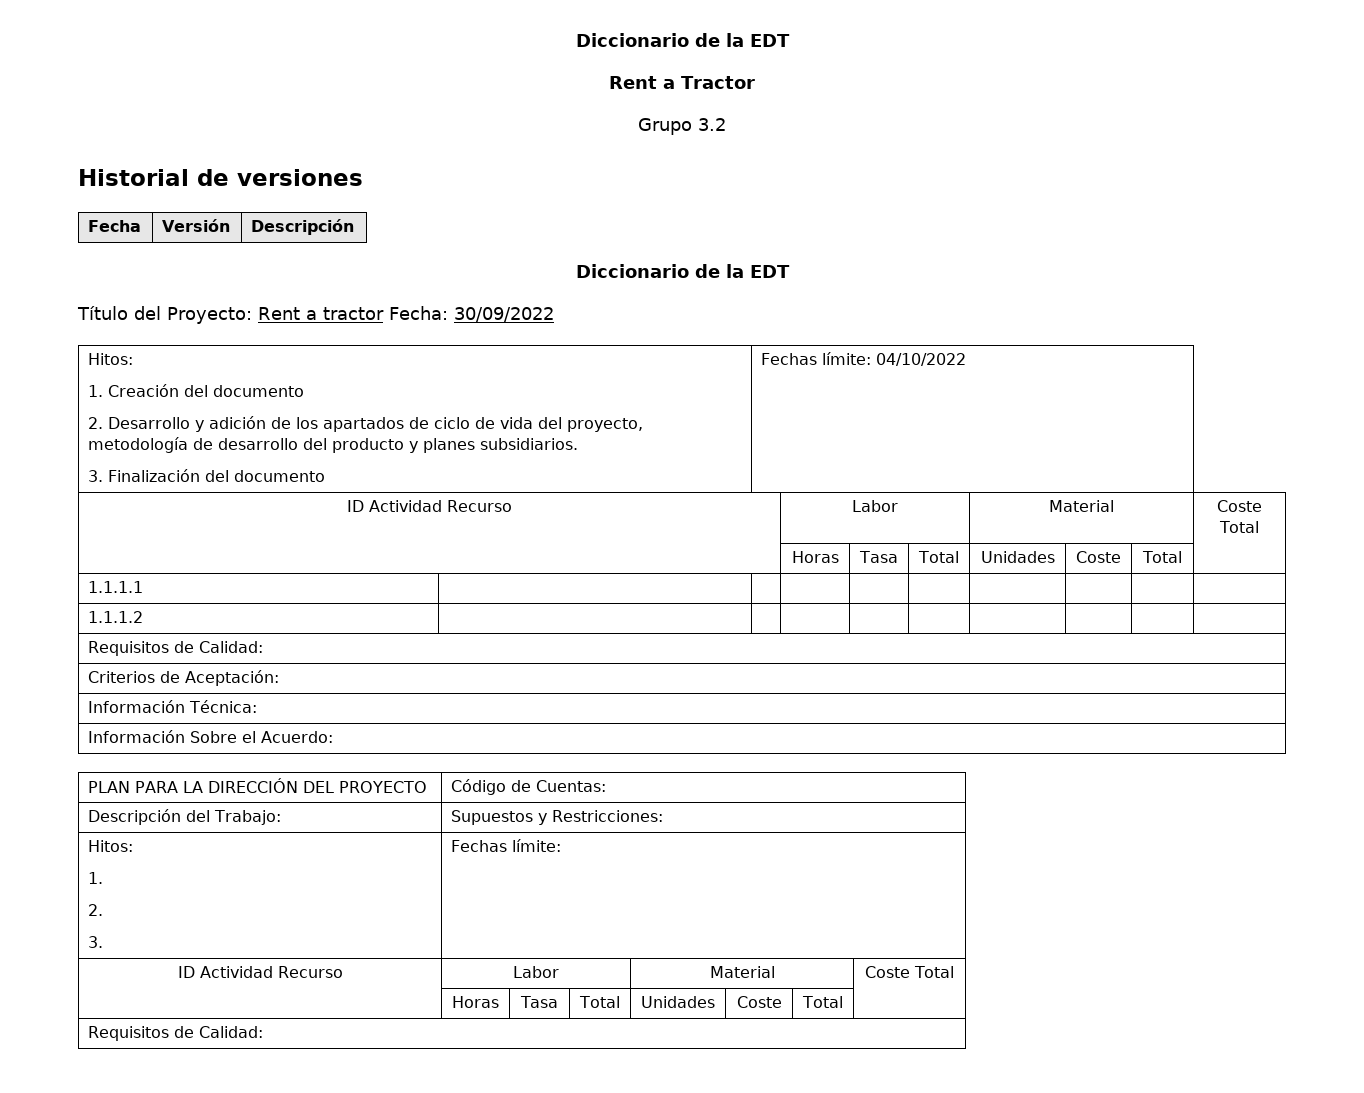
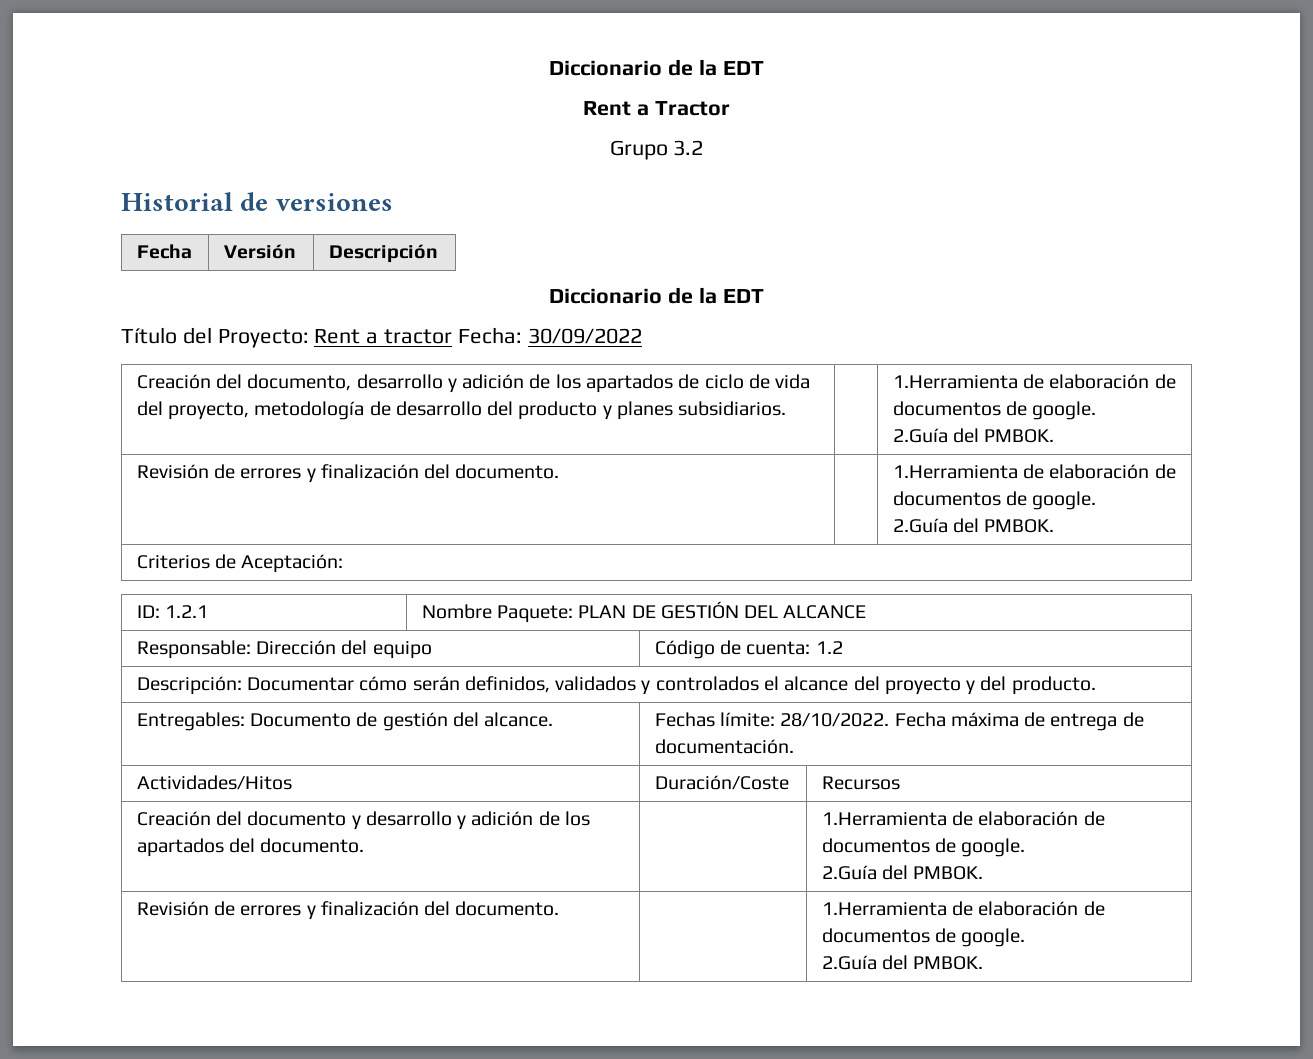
  Título del Proyecto: Rent a tractor Fecha: 30/09/2022
- Hitos:
- 1. Creación del documento
- 2. Desarrollo y adición de los apartados de ciclo de vida del proyecto, metodología de desarrollo del producto y planes subsidiarios.
- 3. Finalización del documento | Fechas límite: 04/10/2022
- ID Actividad Recurso | Labor | Material | Coste Total
- | Horas | Tasa | Total | Unidades | Coste | Total |
- 1.1.1.1 | | | | | | | | |
- 1.1.1.2 | | | | | | | | |
- Requisitos de Calidad:
+ Creación del documento, desarrollo y adición de los apartados de ciclo de vida del proyecto, metodología de desarrollo del producto y planes subsidiarios. | | 1.Herramienta de elaboración de documentos de google.
+ 2.Guía del PMBOK.
+ Revisión de errores y finalización del documento. | | 1.Herramienta de elaboración de documentos de google.
+ 2.Guía del PMBOK.
  Criterios de Aceptación:
- Información Técnica:
- Información Sobre el Acuerdo:
- PLAN PARA LA DIRECCIÓN DEL PROYECTO | Código de Cuentas:
- Descripción del Trabajo: | Supuestos y Restricciones:
- Hitos:
- 1.
- 2.
- 3. | Fechas límite:
- ID Actividad Recurso | Labor | Material | Coste Total
- | Horas | Tasa | Total | Unidades | Coste | Total |
- Requisitos de Calidad:
+ ID: 1.2.1 | Nombre Paquete: PLAN DE GESTIÓN DEL ALCANCE
+ Responsable: Dirección del equipo | Código de cuenta: 1.2
+ Descripción: Documentar cómo serán definidos, validados y controlados el alcance del proyecto y del producto.
+ Entregables: Documento de gestión del alcance. | Fechas límite: 28/10/2022. Fecha máxima de entrega de documentación.
+ Actividades/Hitos | Duración/Coste | Recursos
+ Creación del documento y desarrollo y adición de los apartados del documento. | | 1.Herramienta de elaboración de documentos de google.
+ 2.Guía del PMBOK.
+ Revisión de errores y finalización del documento. | | 1.Herramienta de elaboración de documentos de google.
+ 2.Guía del PMBOK.

